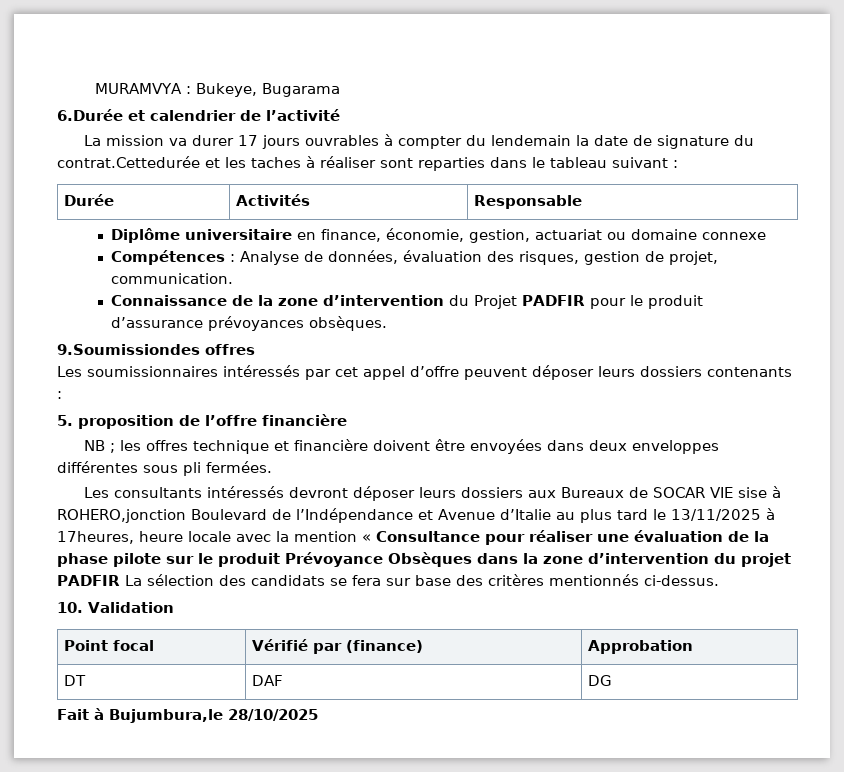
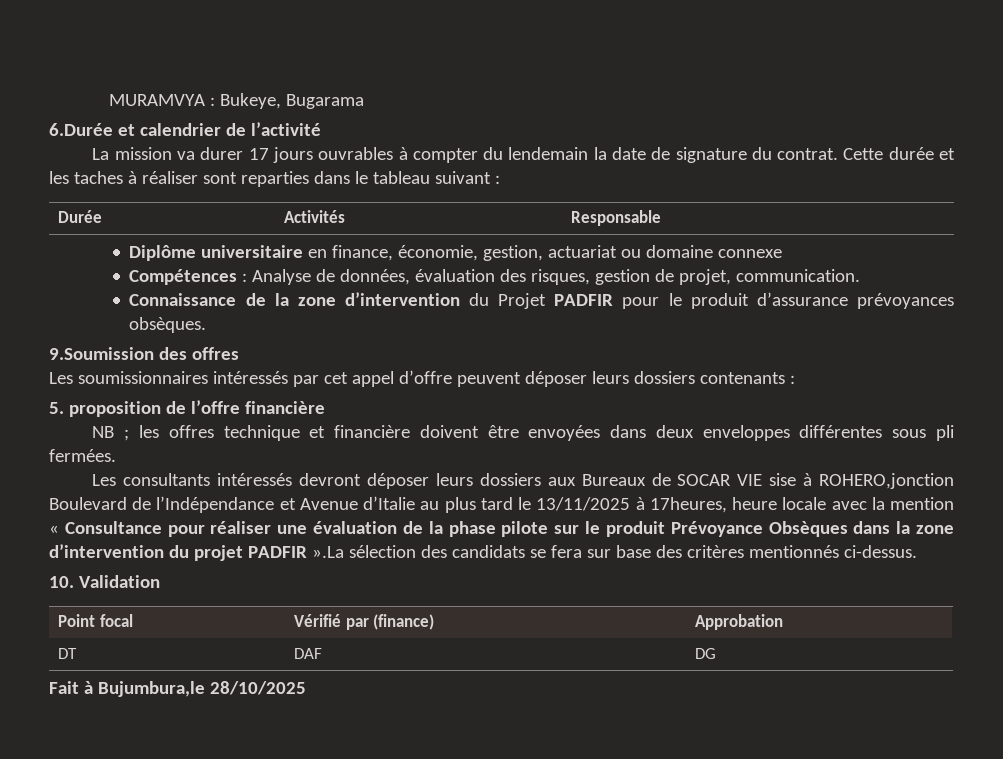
- La mission va durer 17 jours ouvrables à compter du lendemain la date de signature du contrat.Cettedurée et les taches à réaliser sont reparties dans le tableau suivant :
+ La mission va durer 17 jours ouvrables à compter du lendemain la date de signature du contrat. Cette durée et les taches à réaliser sont reparties dans le tableau suivant :
- 9.Soumissiondes offres
+ 9.Soumission des offres
- Les consultants intéressés devront déposer leurs dossiers aux Bureaux de SOCAR VIE sise à ROHERO,jonction Boulevard de l’Indépendance et Avenue d’Italie au plus tard le 13/11/2025 à 17heures, heure locale avec la mention « Consultance pour réaliser une évaluation de la phase pilote sur le produit Prévoyance Obsèques dans la zone d’intervention du projet PADFIR La sélection des candidats se fera sur base des critères mentionnés ci-dessus.
+ Les consultants intéressés devront déposer leurs dossiers aux Bureaux de SOCAR VIE sise à ROHERO,jonction Boulevard de l’Indépendance et Avenue d’Italie au plus tard le 13/11/2025 à 17heures, heure locale avec la mention « Consultance pour réaliser une évaluation de la phase pilote sur le produit Prévoyance Obsèques dans la zone d’intervention du projet PADFIR ».La sélection des candidats se fera sur base des critères mentionnés ci-dessus.

